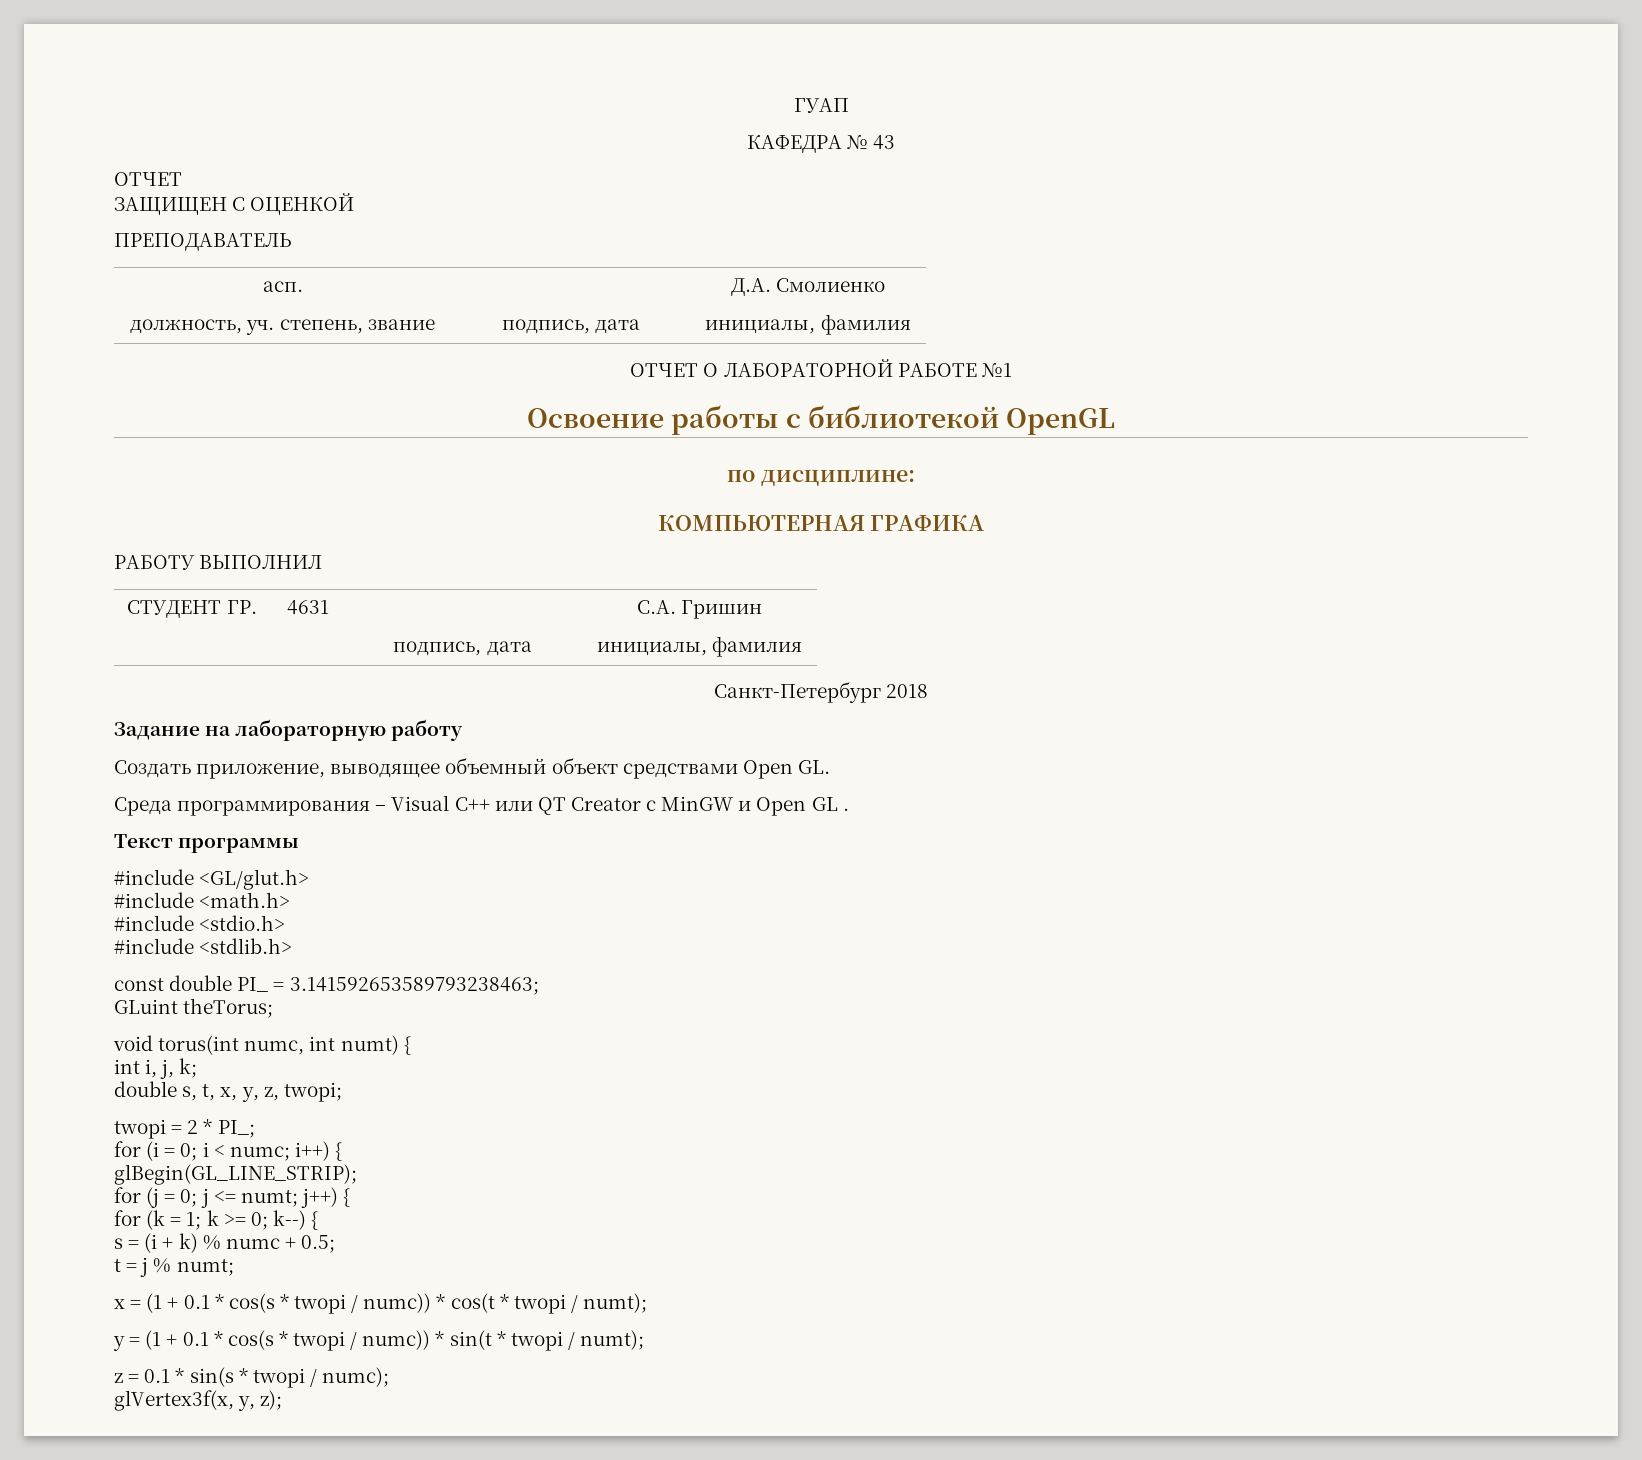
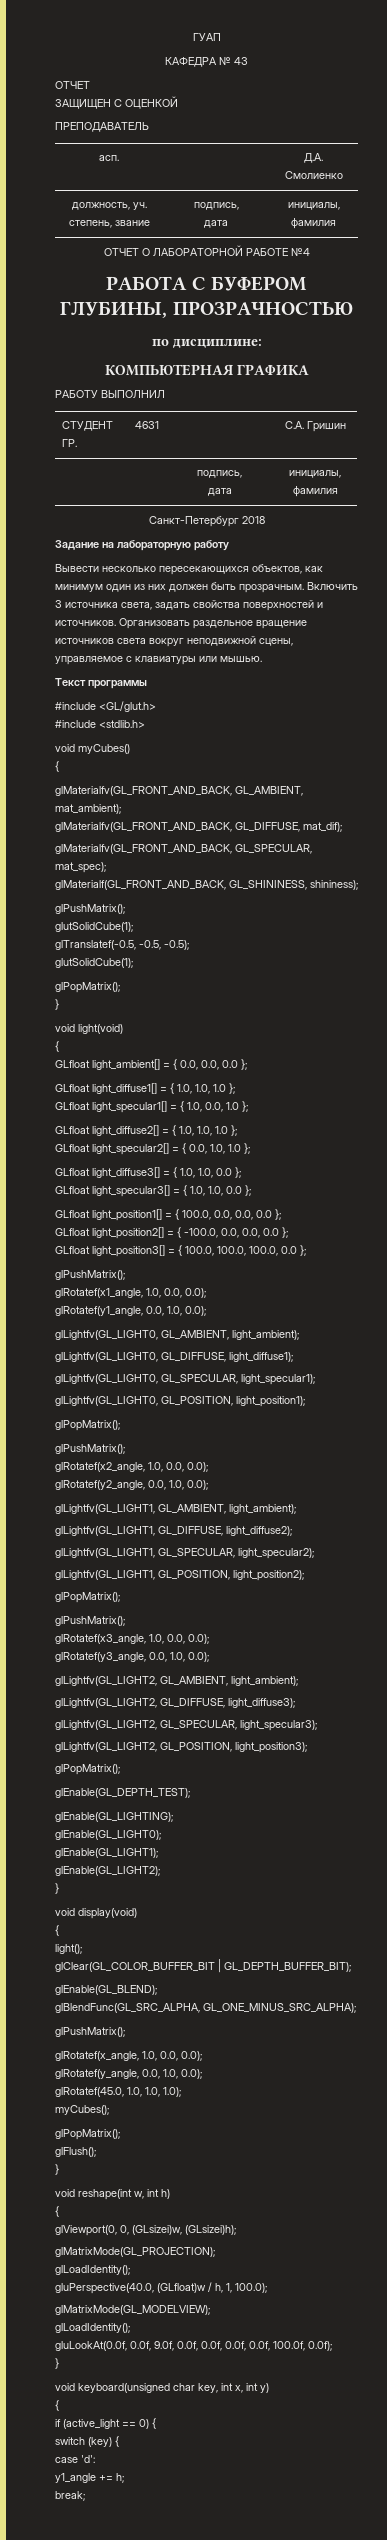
- ОТЧЕТ О ЛАБОРАТОРНОЙ РАБОТЕ №1
- Освоение работы с библиотекой OpenGL
+ ОТЧЕТ О ЛАБОРАТОРНОЙ РАБОТЕ №4
+ РАБОТА С БУФЕРОМ ГЛУБИНЫ, ПРОЗРАЧНОСТЬЮ
- Создать приложение, выводящее объемный объект средствами Open GL.
- Среда программирования – Visual C++ или QT Creator c MinGW и Open GL .
+ Вывести несколько пересекающихся объектов, как минимум один из них должен быть прозрачным. Включить 3 источника света, задать свойства поверхностей и источников. Организовать раздельное вращение источников света вокруг неподвижной сцены, управляемое с клавиатуры или мышью.
  Текст программы
  #include <GL/glut.h>
- #include <math.h>
- #include <stdio.h>
  #include <stdlib.h>
- const double PI_ = 3.141592653589793238463;
- GLuint theTorus;
- void torus(int numc, int numt) {
- int i, j, k;
- double s, t, x, y, z, twopi;
- twopi = 2 * PI_;
- for (i = 0; i < numc; i++) {
- glBegin(GL_LINE_STRIP);
- for (j = 0; j <= numt; j++) {
- for (k = 1; k >= 0; k--) {
- s = (i + k) % numc + 0.5;
- t = j % numt;
- x = (1 + 0.1 * cos(s * twopi / numc)) * cos(t * twopi / numt);
- y = (1 + 0.1 * cos(s * twopi / numc)) * sin(t * twopi / numt);
- z = 0.1 * sin(s * twopi / numc);
- glVertex3f(x, y, z);
+ void myCubes()
+ {
+ glMaterialfv(GL_FRONT_AND_BACK, GL_AMBIENT, mat_ambient);
+ glMaterialfv(GL_FRONT_AND_BACK, GL_DIFFUSE, mat_dif);
+ glMaterialfv(GL_FRONT_AND_BACK, GL_SPECULAR, mat_spec);
+ glMaterialf(GL_FRONT_AND_BACK, GL_SHININESS, shininess);
+ glPushMatrix();
+ glutSolidCube(1);
+ glTranslatef(-0.5, -0.5, -0.5);
+ glutSolidCube(1);
+ glPopMatrix();
+ }
+ void light(void)
+ {
+ GLfloat light_ambient[] = { 0.0, 0.0, 0.0 };
+ GLfloat light_diffuse1[] = { 1.0, 1.0, 1.0 };
+ GLfloat light_specular1[] = { 1.0, 0.0, 1.0 };
+ GLfloat light_diffuse2[] = { 1.0, 1.0, 1.0 };
+ GLfloat light_specular2[] = { 0.0, 1.0, 1.0 };
+ GLfloat light_diffuse3[] = { 1.0, 1.0, 0.0 };
+ GLfloat light_specular3[] = { 1.0, 1.0, 0.0 };
+ GLfloat light_position1[] = { 100.0, 0.0, 0.0, 0.0 };
+ GLfloat light_position2[] = { -100.0, 0.0, 0.0, 0.0 };
+ GLfloat light_position3[] = { 100.0, 100.0, 100.0, 0.0 };
+ glPushMatrix();
+ glRotatef(x1_angle, 1.0, 0.0, 0.0);
+ glRotatef(y1_angle, 0.0, 1.0, 0.0);
+ glLightfv(GL_LIGHT0, GL_AMBIENT, light_ambient);
+ glLightfv(GL_LIGHT0, GL_DIFFUSE, light_diffuse1);
+ glLightfv(GL_LIGHT0, GL_SPECULAR, light_specular1);
+ glLightfv(GL_LIGHT0, GL_POSITION, light_position1);
+ glPopMatrix();
+ glPushMatrix();
+ glRotatef(x2_angle, 1.0, 0.0, 0.0);
+ glRotatef(y2_angle, 0.0, 1.0, 0.0);
+ glLightfv(GL_LIGHT1, GL_AMBIENT, light_ambient);
+ glLightfv(GL_LIGHT1, GL_DIFFUSE, light_diffuse2);
+ glLightfv(GL_LIGHT1, GL_SPECULAR, light_specular2);
+ glLightfv(GL_LIGHT1, GL_POSITION, light_position2);
+ glPopMatrix();
+ glPushMatrix();
+ glRotatef(x3_angle, 1.0, 0.0, 0.0);
+ glRotatef(y3_angle, 0.0, 1.0, 0.0);
+ glLightfv(GL_LIGHT2, GL_AMBIENT, light_ambient);
+ glLightfv(GL_LIGHT2, GL_DIFFUSE, light_diffuse3);
+ glLightfv(GL_LIGHT2, GL_SPECULAR, light_specular3);
+ glLightfv(GL_LIGHT2, GL_POSITION, light_position3);
+ glPopMatrix();
+ glEnable(GL_DEPTH_TEST);
+ glEnable(GL_LIGHTING);
+ glEnable(GL_LIGHT0);
+ glEnable(GL_LIGHT1);
+ glEnable(GL_LIGHT2);
+ }
+ void display(void)
+ {
+ light();
+ glClear(GL_COLOR_BUFFER_BIT | GL_DEPTH_BUFFER_BIT);
+ glEnable(GL_BLEND);
+ glBlendFunc(GL_SRC_ALPHA, GL_ONE_MINUS_SRC_ALPHA);
+ glPushMatrix();
+ glRotatef(x_angle, 1.0, 0.0, 0.0);
+ glRotatef(y_angle, 0.0, 1.0, 0.0);
+ glRotatef(45.0, 1.0, 1.0, 1.0);
+ myCubes();
+ glPopMatrix();
+ glFlush();
+ }
+ void reshape(int w, int h)
+ {
+ glViewport(0, 0, (GLsizei)w, (GLsizei)h);
+ glMatrixMode(GL_PROJECTION);
+ glLoadIdentity();
+ gluPerspective(40.0, (GLfloat)w / h, 1, 100.0);
+ glMatrixMode(GL_MODELVIEW);
+ glLoadIdentity();
+ gluLookAt(0.0f, 0.0f, 9.0f, 0.0f, 0.0f, 0.0f, 0.0f, 100.0f, 0.0f);
+ }
+ void keyboard(unsigned char key, int x, int y)
+ {
+ if (active_light == 0) {
+ switch (key) {
+ case 'd':
+ y1_angle += h;
+ break;

